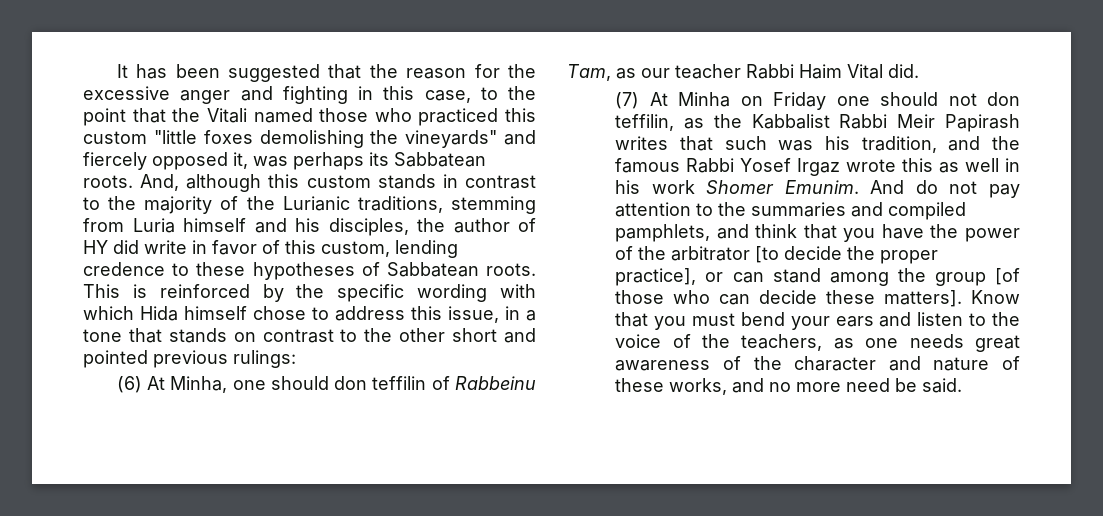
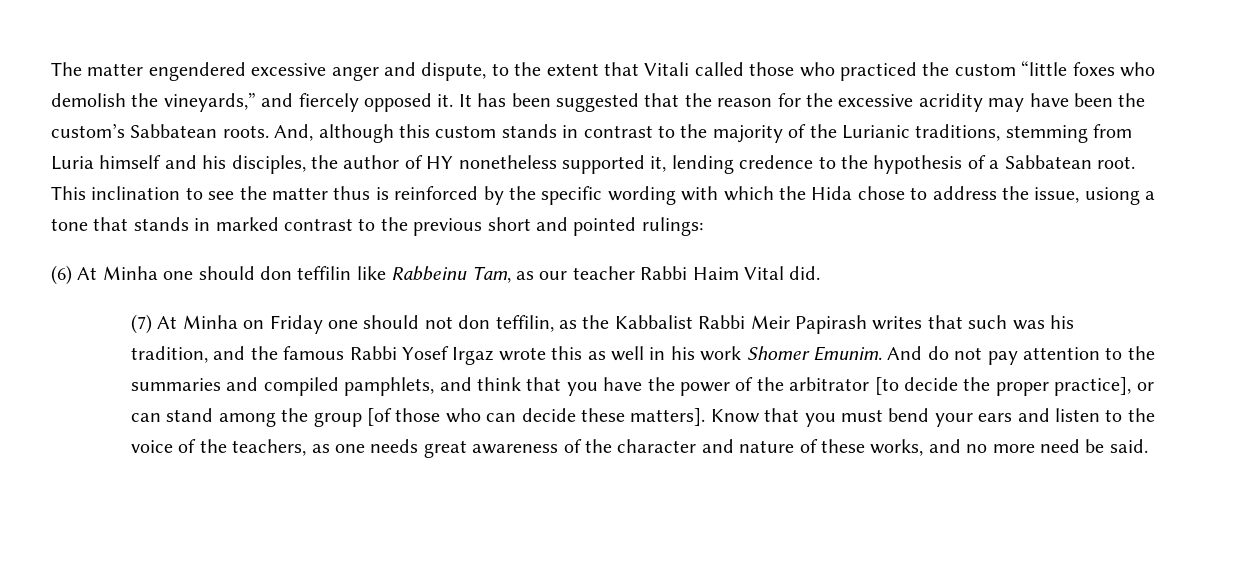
+ The matter engendered excessive anger and dispute, to the extent that Vitali called those who practiced the custom “little foxes who demolish the vineyards,” and fiercely opposed it.
- It has been suggested that the reason for the excessive anger and fighting in this case, to the point that the Vitali named those who practiced this custom "little foxes demolishing the vineyards" and fiercely opposed it, was perhaps its Sabbatean roots.
+ It has been suggested that the reason for the excessive acridity may have been the custom’s Sabbatean roots.
- And, although this custom stands in contrast to the majority of the Lurianic traditions, stemming from Luria himself and his disciples, the author of HY did write in favor of this custom, lending credence to these hypotheses of Sabbatean roots. This is reinforced by the specific wording with which Hida himself chose to address this issue, in a tone that stands on contrast to the other short and pointed previous rulings:
+ And, although this custom stands in contrast to the majority of the Lurianic traditions, stemming from Luria himself and his disciples, the author of HY nonetheless supported it, lending credence to the hypothesis of a Sabbatean root. This inclination to see the matter thus is reinforced by the specific wording with which the Hida chose to address the issue, usiong a tone that stands in marked contrast to the previous short and pointed rulings:
- (6) At Minha, one should don teffilin of Rabbeinu Tam, as our teacher Rabbi Haim Vital did.
+ (6) At Minha one should don teffilin like Rabbeinu Tam, as our teacher Rabbi Haim Vital did.

